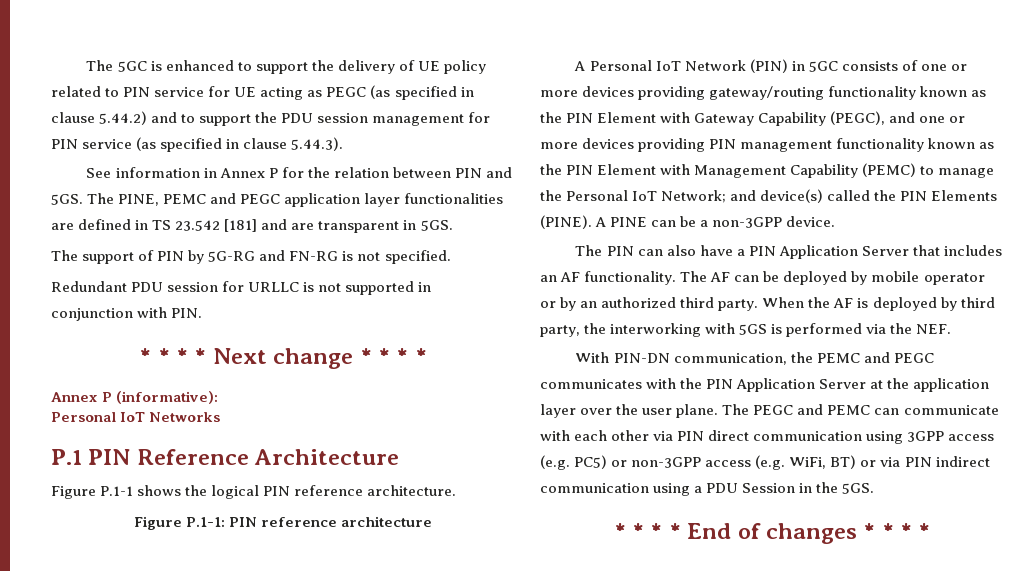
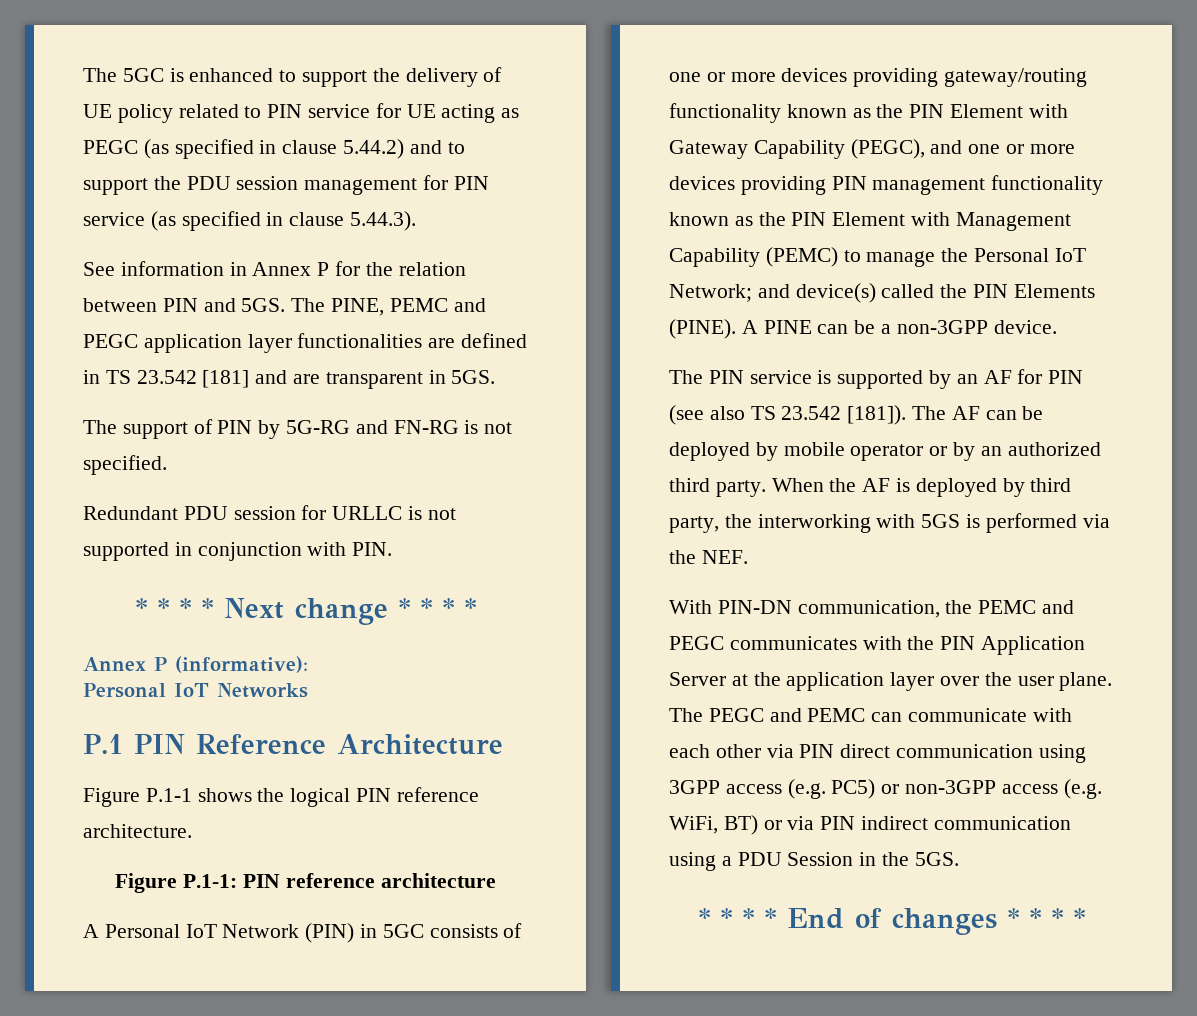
- The PIN can also have a PIN Application Server that includes an AF functionality.
+ The PIN service is supported by an AF for PIN (see also TS 23.542 [181]).

